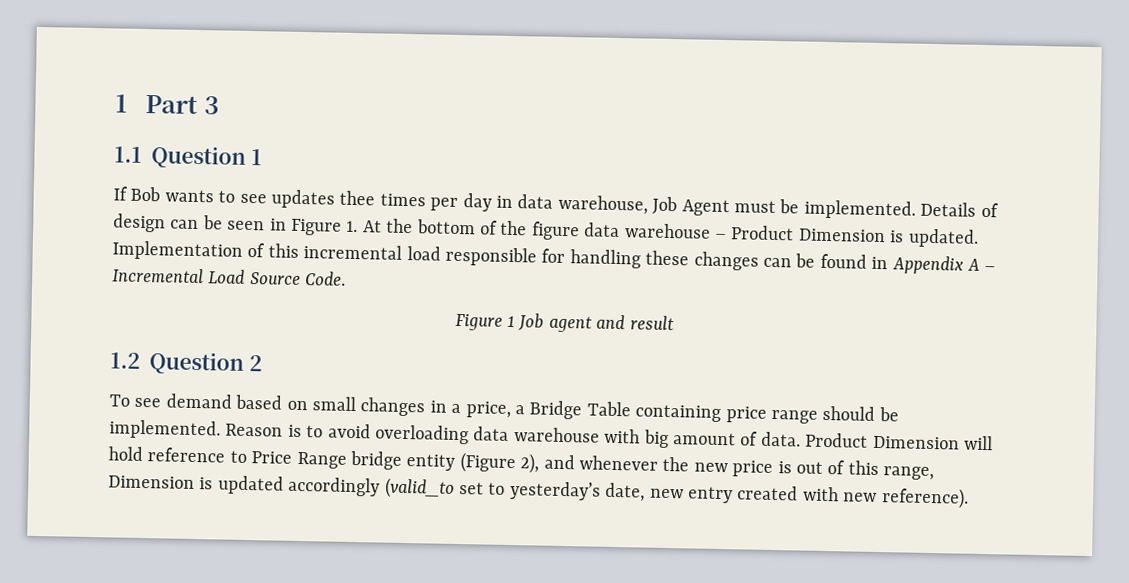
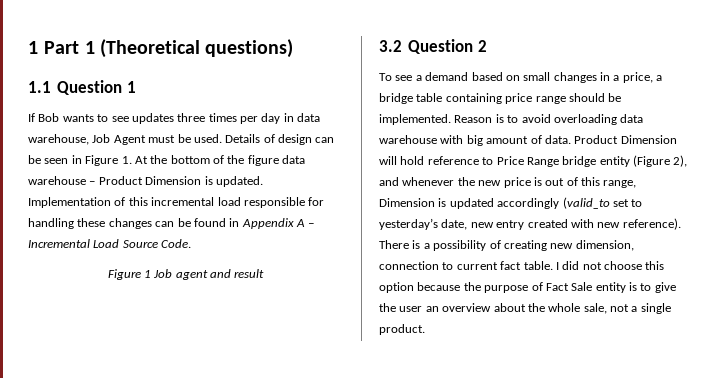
- 1 Part 3
+ 1 Part 1 (Theoretical questions)
- If Bob wants to see updates thee times per day in data warehouse, Job Agent must be implemented.
+ If Bob wants to see updates three times per day in data warehouse, Job Agent must be used.
- 1.2 Question 2
+ 3.2 Question 2
- To see demand based on small changes in a price, a Bridge Table containing price range should be implemented.
+ To see a demand based on small changes in a price, a bridge table containing price range should be implemented.
+ There is a possibility of creating new dimension, connection to current fact table. I did not choose this option because the purpose of Fact Sale entity is to give the user an overview about the whole sale, not a single product.

